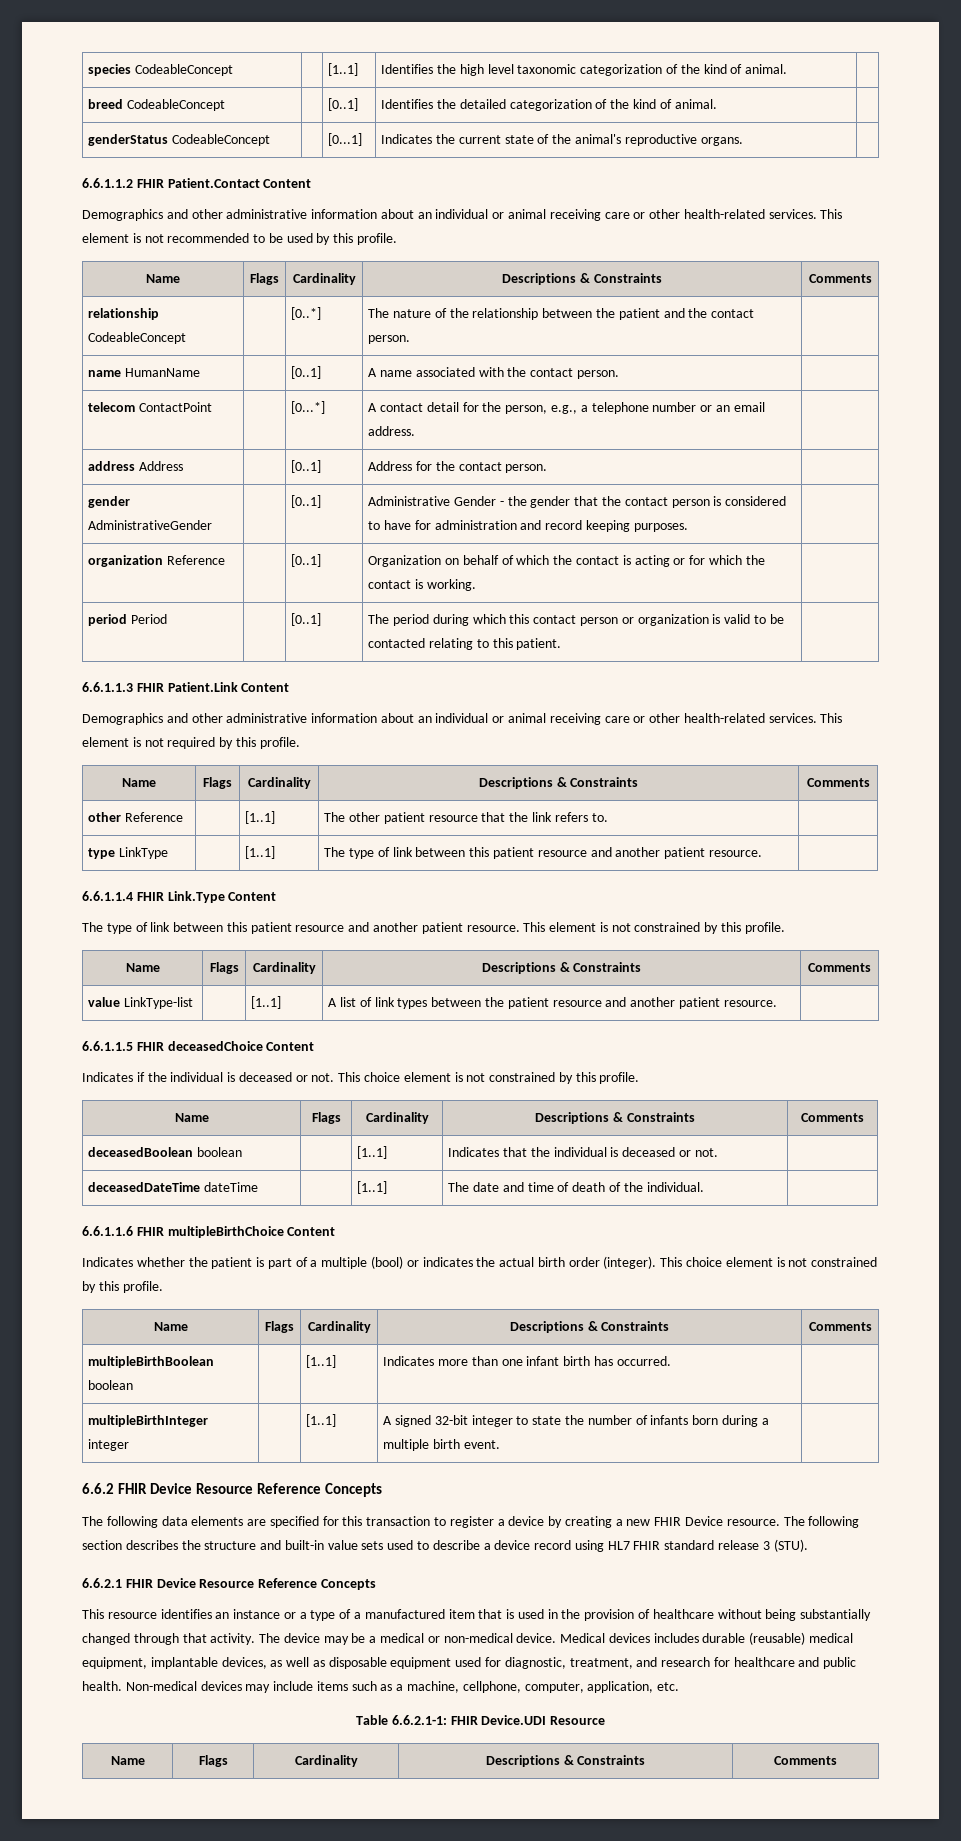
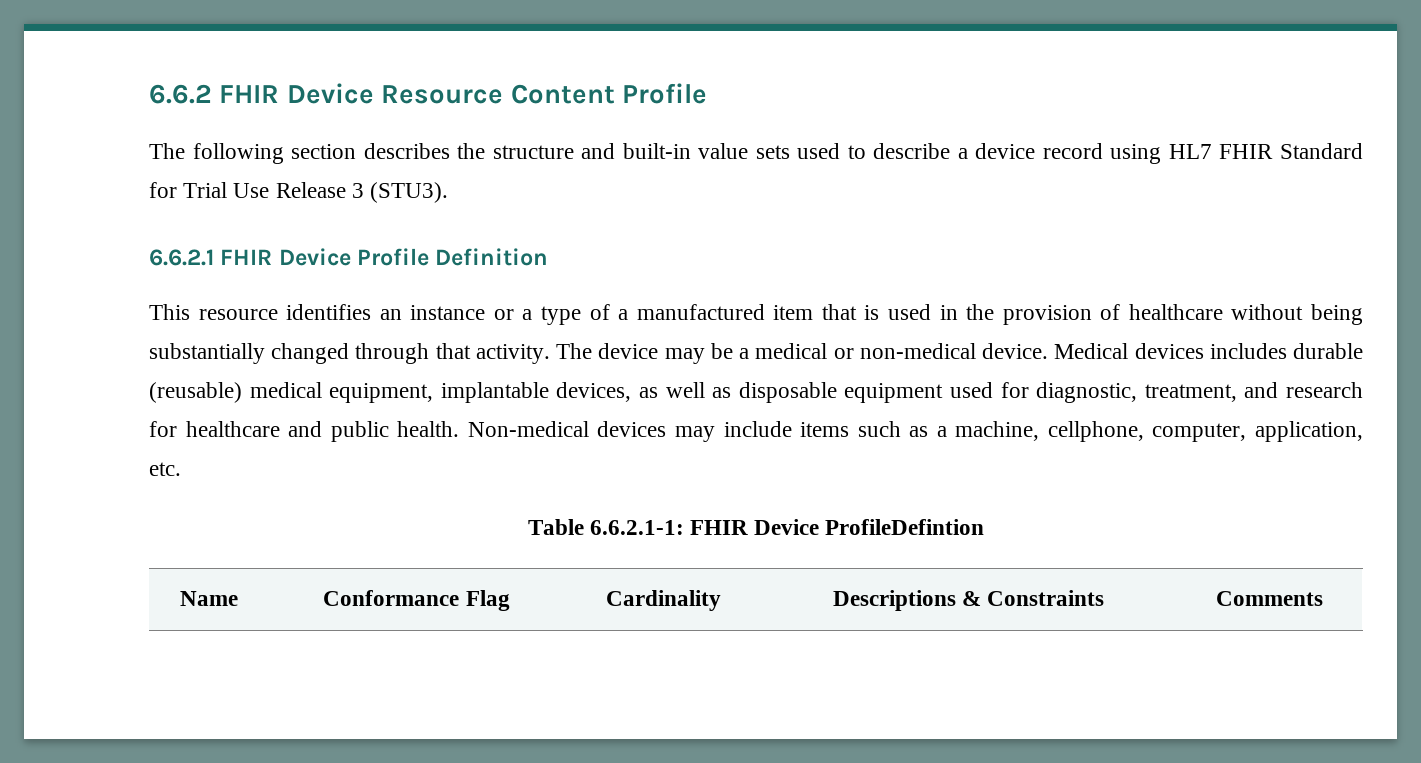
- species CodeableConcept | | [1..1] | Identifies the high level taxonomic categorization of the kind of animal. |
- breed CodeableConcept | | [0..1] | Identifies the detailed categorization of the kind of animal. |
- genderStatus CodeableConcept | | [0...1] | Indicates the current state of the animal's reproductive organs. |
- 6.6.1.1.2 FHIR Patient.Contact Content
- Demographics and other administrative information about an individual or animal receiving care or other health-related services. This element is not recommended to be used by this profile.
- Name | Flags | Cardinality | Descriptions & Constraints | Comments
- relationship CodeableConcept | | [0..*] | The nature of the relationship between the patient and the contact person. |
- name HumanName | | [0..1] | A name associated with the contact person. |
- telecom ContactPoint | | [0...*] | A contact detail for the person, e.g., a telephone number or an email address. |
- address Address | | [0..1] | Address for the contact person. |
- gender AdministrativeGender | | [0..1] | Administrative Gender - the gender that the contact person is considered to have for administration and record keeping purposes. |
- organization Reference | | [0..1] | Organization on behalf of which the contact is acting or for which the contact is working. |
- period Period | | [0..1] | The period during which this contact person or organization is valid to be contacted relating to this patient. |
- 6.6.1.1.3 FHIR Patient.Link Content
- Demographics and other administrative information about an individual or animal receiving care or other health-related services. This element is not required by this profile.
- Name | Flags | Cardinality | Descriptions & Constraints | Comments
- other Reference | | [1..1] | The other patient resource that the link refers to. |
- type LinkType | | [1..1] | The type of link between this patient resource and another patient resource. |
- 6.6.1.1.4 FHIR Link.Type Content
- The type of link between this patient resource and another patient resource. This element is not constrained by this profile.
- Name | Flags | Cardinality | Descriptions & Constraints | Comments
- value LinkType-list | | [1..1] | A list of link types between the patient resource and another patient resource. |
- 6.6.1.1.5 FHIR deceasedChoice Content
- Indicates if the individual is deceased or not. This choice element is not constrained by this profile.
- Name | Flags | Cardinality | Descriptions & Constraints | Comments
- deceasedBoolean boolean | | [1..1] | Indicates that the individual is deceased or not. |
- deceasedDateTime dateTime | | [1..1] | The date and time of death of the individual. |
- 6.6.1.1.6 FHIR multipleBirthChoice Content
- Indicates whether the patient is part of a multiple (bool) or indicates the actual birth order (integer). This choice element is not constrained by this profile.
- Name | Flags | Cardinality | Descriptions & Constraints | Comments
- multipleBirthBoolean boolean | | [1..1] | Indicates more than one infant birth has occurred. |
- multipleBirthInteger integer | | [1..1] | A signed 32-bit integer to state the number of infants born during a multiple birth event. |
- 6.6.2 FHIR Device Resource Reference Concepts
- The following data elements are specified for this transaction to register a device by creating a new FHIR Device resource. The following section describes the structure and built-in value sets used to describe a device record using HL7 FHIR standard release 3 (STU).
+ 6.6.2 FHIR Device Resource Content Profile
+ The following section describes the structure and built-in value sets used to describe a device record using HL7 FHIR Standard for Trial Use Release 3 (STU3).
- 6.6.2.1 FHIR Device Resource Reference Concepts
+ 6.6.2.1 FHIR Device Profile Definition
- Table 6.6.2.1-1: FHIR Device.UDI Resource
- Name | Flags | Cardinality | Descriptions & Constraints | Comments
+ Table 6.6.2.1-1: FHIR Device ProfileDefintion
+ Name | Conformance Flag | Cardinality | Descriptions & Constraints | Comments

